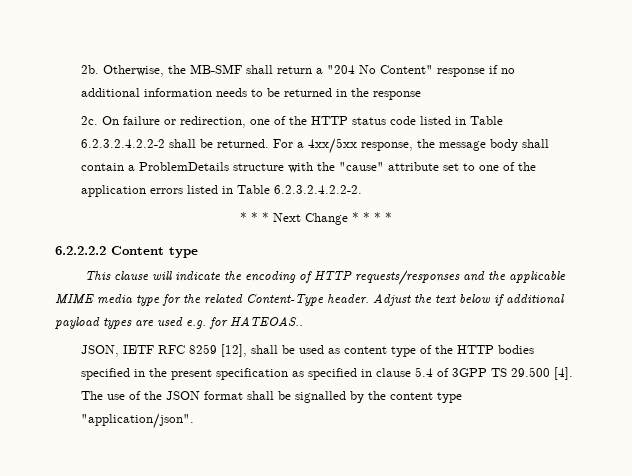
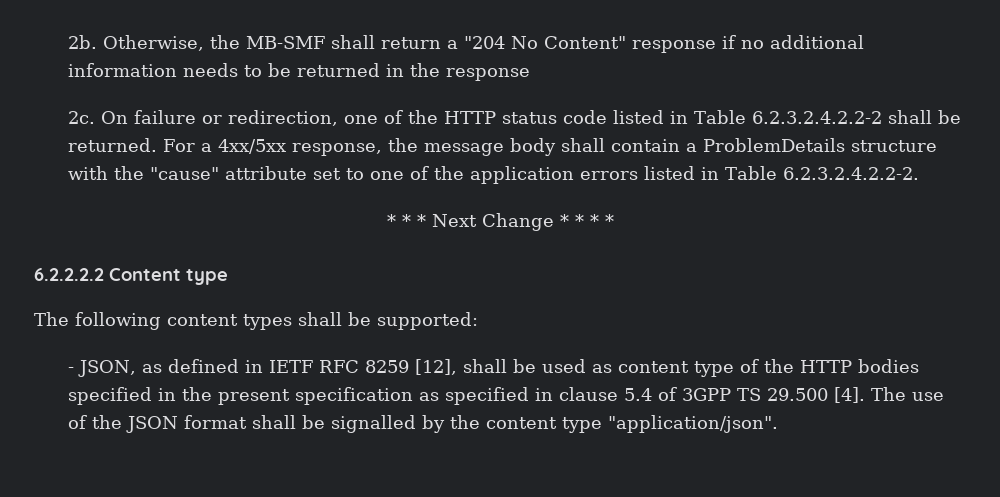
- This clause will indicate the encoding of HTTP requests/responses and the applicable MIME media type for the related Content-Type header. Adjust the text below if additional payload types are used e.g. for HATEOAS..
- JSON, IETF RFC 8259 [12], shall be used as content type of the HTTP bodies specified in the present specification as specified in clause 5.4 of 3GPP TS 29.500 [4].
+ The following content types shall be supported:
+ - JSON, as defined in IETF RFC 8259 [12], shall be used as content type of the HTTP bodies specified in the present specification as specified in clause 5.4 of 3GPP TS 29.500 [4].

